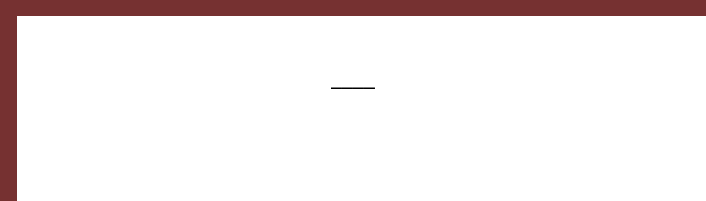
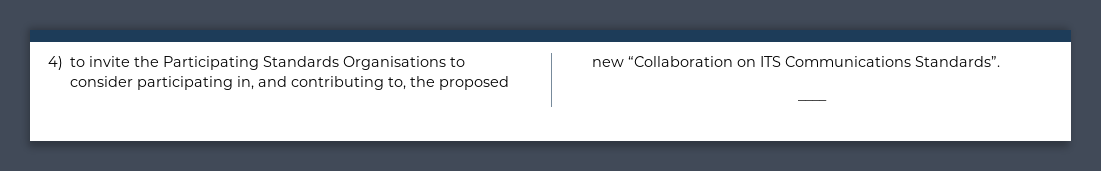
+ 4) to invite the Participating Standards Organisations to consider participating in, and contributing to, the proposed new “Collaboration on ITS Communications Standards”.

